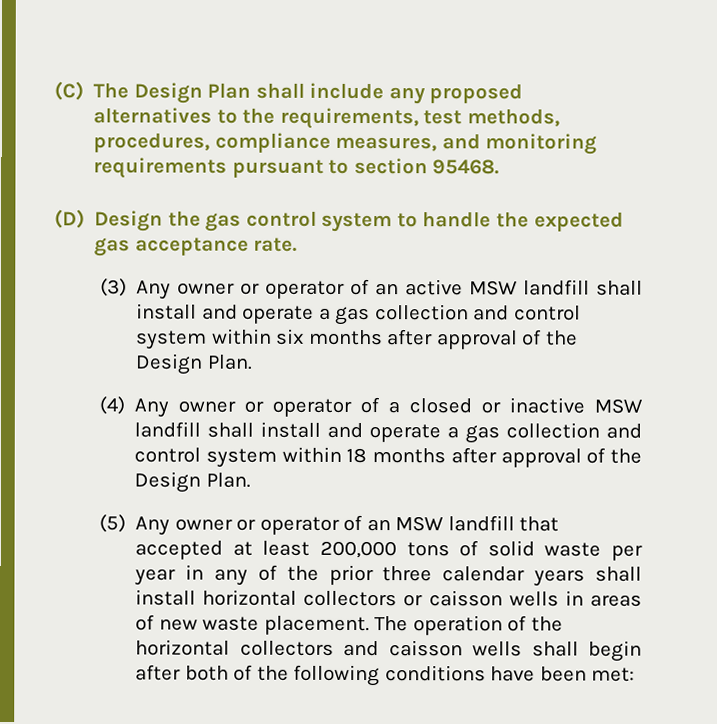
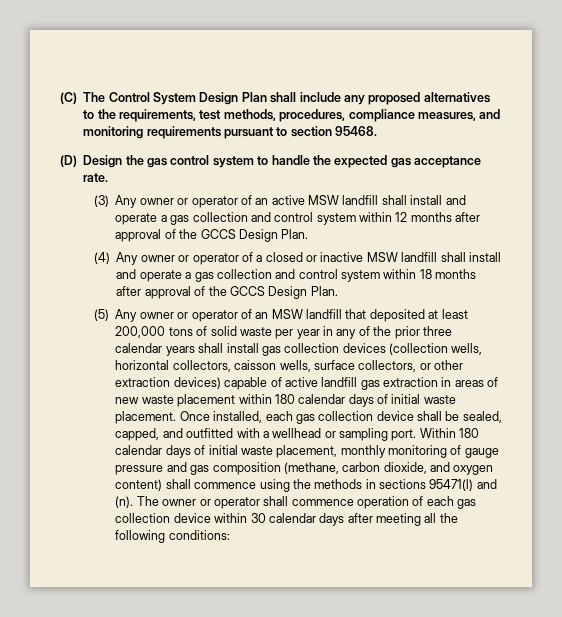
- (C) The Design Plan shall include any proposed alternatives to the requirements, test methods, procedures, compliance measures, and monitoring requirements pursuant to section 95468.
+ (C) The Control System Design Plan shall include any proposed alternatives to the requirements, test methods, procedures, compliance measures, and monitoring requirements pursuant to section 95468.
- (3) Any owner or operator of an active MSW landfill shall install and operate a gas collection and control system within six months after approval of the Design Plan.
+ (3) Any owner or operator of an active MSW landfill shall install and operate a gas collection and control system within 12 months after approval of the GCCS Design Plan.
- (4) Any owner or operator of a closed or inactive MSW landfill shall install and operate a gas collection and control system within 18 months after approval of the Design Plan.
+ (4) Any owner or operator of a closed or inactive MSW landfill shall install and operate a gas collection and control system within 18 months after approval of the GCCS Design Plan.
- (5) Any owner or operator of an MSW landfill that accepted at least 200,000 tons of solid waste per year in any of the prior three calendar years shall install horizontal collectors or caisson wells in areas of new waste placement. The operation of the horizontal collectors and caisson wells shall begin after both of the following conditions have been met:
+ (5) Any owner or operator of an MSW landfill that deposited at least 200,000 tons of solid waste per year in any of the prior three calendar years shall install gas collection devices (collection wells, horizontal collectors, caisson wells, surface collectors, or other extraction devices) capable of active landfill gas extraction in areas of new waste placement within 180 calendar days of initial waste placement. Once installed, each gas collection device shall be sealed, capped, and outfitted with a wellhead or sampling port. Within 180 calendar days of initial waste placement, monthly monitoring of gauge pressure and gas composition (methane, carbon dioxide, and oxygen content) shall commence using the methods in sections 95471(l) and (n). The owner or operator shall commence operation of each gas collection device within 30 calendar days after meeting all the following conditions:

